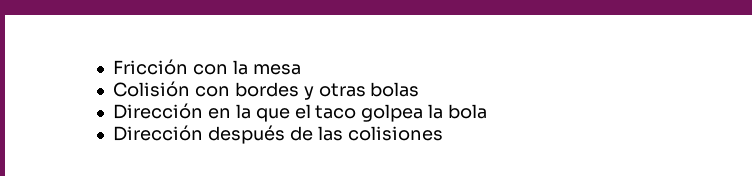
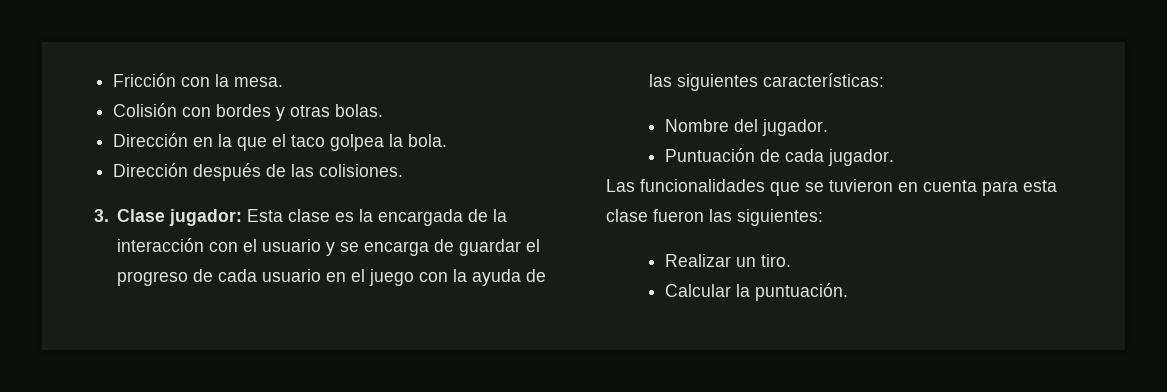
- Fricción con la mesa
+ Fricción con la mesa.
- Colisión con bordes y otras bolas
+ Colisión con bordes y otras bolas.
- Dirección en la que el taco golpea la bola
+ Dirección en la que el taco golpea la bola.
- Dirección después de las colisiones
+ Dirección después de las colisiones.
+ 3. Clase jugador: Esta clase es la encargada de la interacción con el usuario y se encarga de guardar el progreso de cada usuario en el juego con la ayuda de las siguientes características:
+ Nombre del jugador.
+ Puntuación de cada jugador.
+ Las funcionalidades que se tuvieron en cuenta para esta clase fueron las siguientes:
+ Realizar un tiro.
+ Calcular la puntuación.

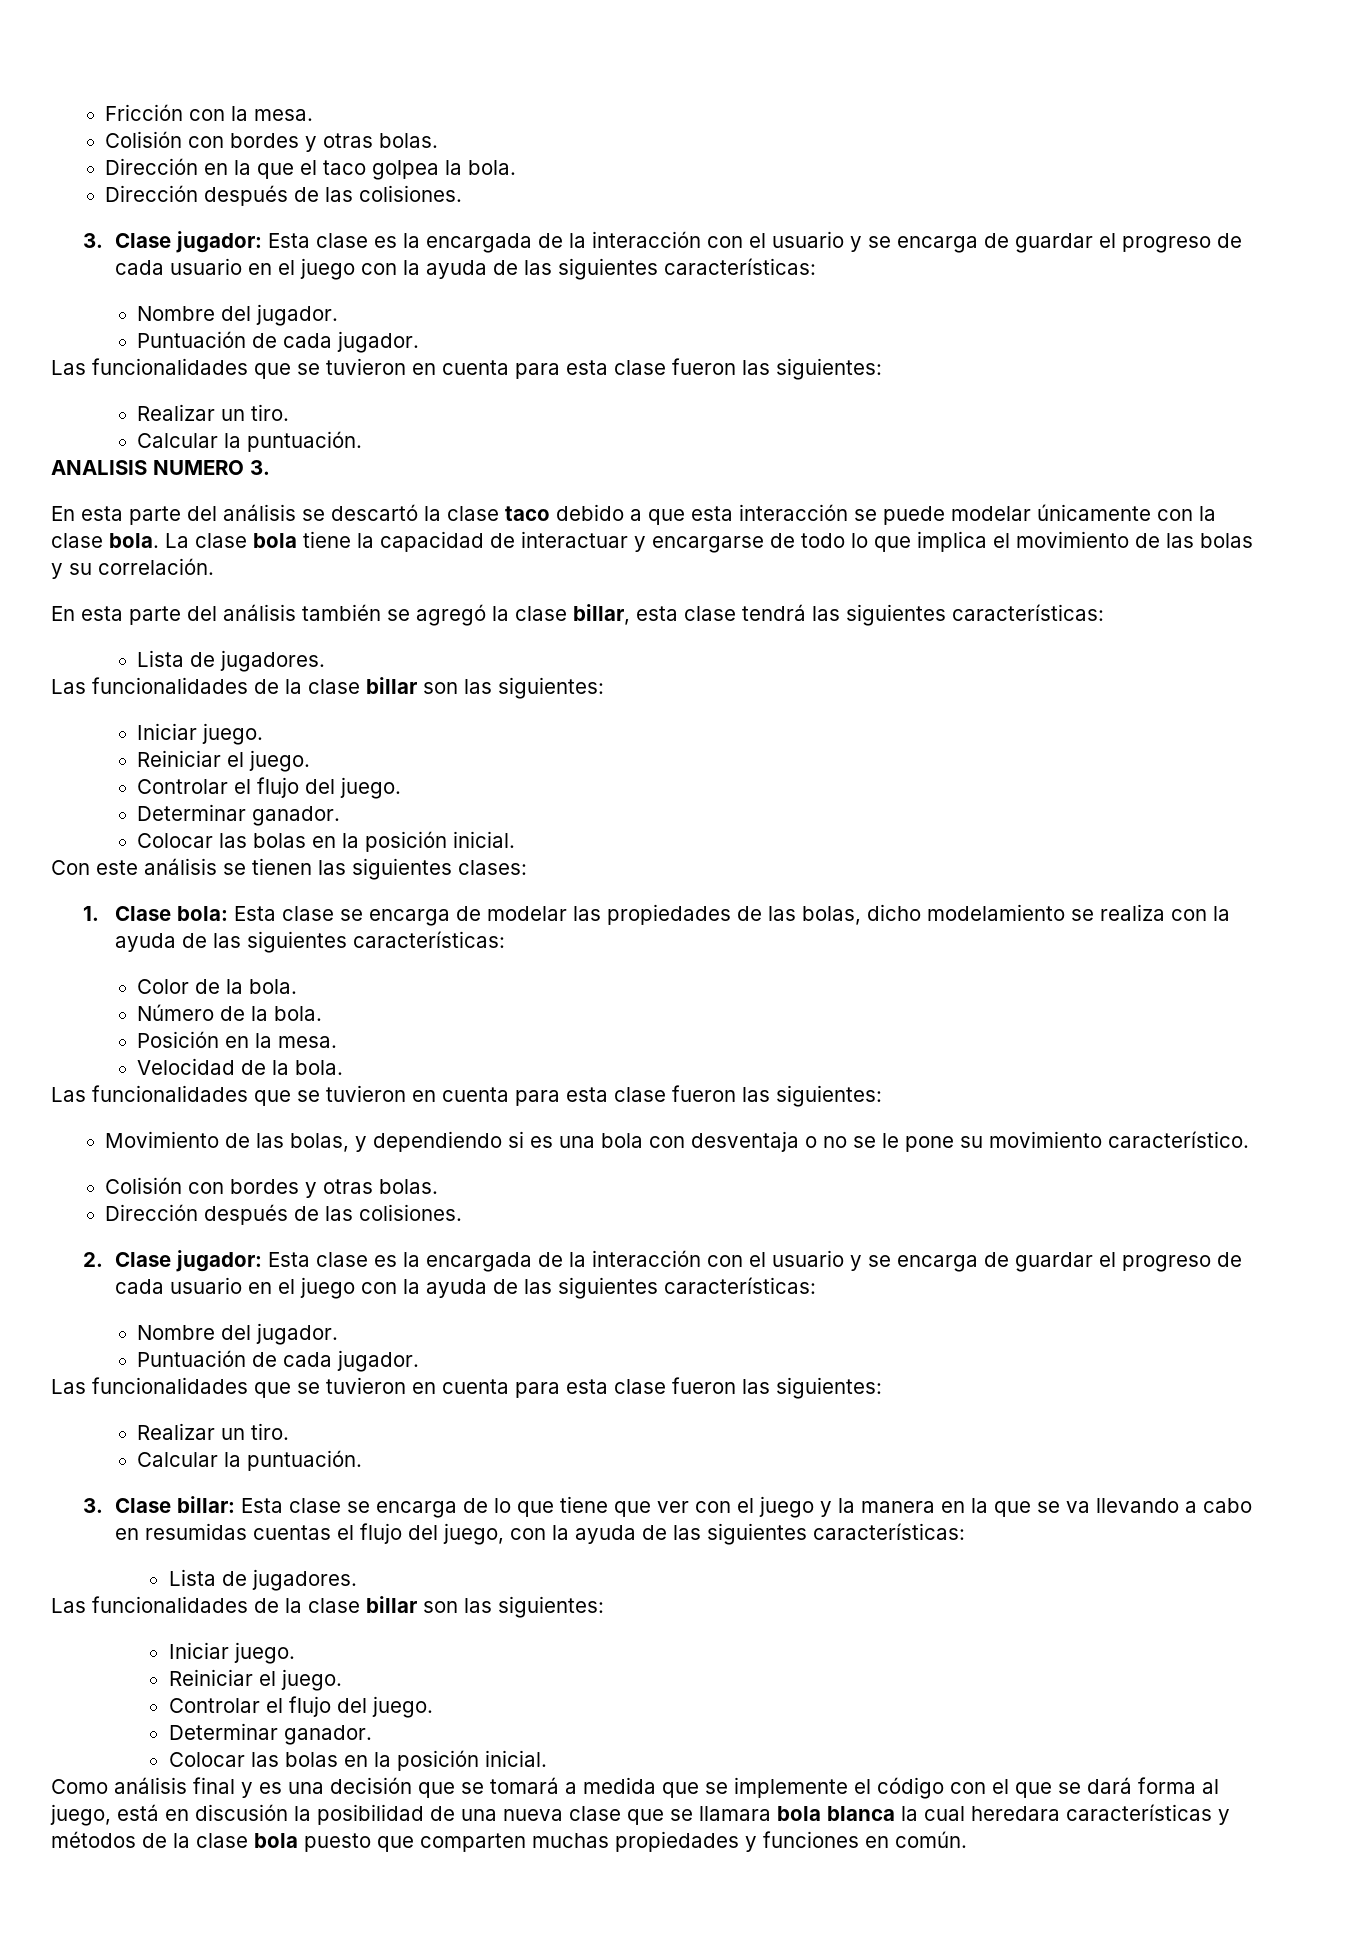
+ ANALISIS NUMERO 3.
+ En esta parte del análisis se descartó la clase taco debido a que esta interacción se puede modelar únicamente con la clase bola. La clase bola tiene la capacidad de interactuar y encargarse de todo lo que implica el movimiento de las bolas y su correlación.
+ En esta parte del análisis también se agregó la clase billar, esta clase tendrá las siguientes características:
+ Lista de jugadores.
+ Las funcionalidades de la clase billar son las siguientes:
+ Iniciar juego.
+ Reiniciar el juego.
+ Controlar el flujo del juego.
+ Determinar ganador.
+ Colocar las bolas en la posición inicial.
+ Con este análisis se tienen las siguientes clases:
+ 1. Clase bola: Esta clase se encarga de modelar las propiedades de las bolas, dicho modelamiento se realiza con la ayuda de las siguientes características:
+ Color de la bola.
+ Número de la bola.
+ Posición en la mesa.
+ Velocidad de la bola.
+ Las funcionalidades que se tuvieron en cuenta para esta clase fueron las siguientes:
+ Movimiento de las bolas, y dependiendo si es una bola con desventaja o no se le pone su movimiento característico.
+ Colisión con bordes y otras bolas.
+ Dirección después de las colisiones.
+ 2. Clase jugador: Esta clase es la encargada de la interacción con el usuario y se encarga de guardar el progreso de cada usuario en el juego con la ayuda de las siguientes características:
+ Nombre del jugador.
+ Puntuación de cada jugador.
+ Las funcionalidades que se tuvieron en cuenta para esta clase fueron las siguientes:
+ Realizar un tiro.
+ Calcular la puntuación.
+ 3. Clase billar: Esta clase se encarga de lo que tiene que ver con el juego y la manera en la que se va llevando a cabo en resumidas cuentas el flujo del juego, con la ayuda de las siguientes características:
+ Lista de jugadores.
+ Las funcionalidades de la clase billar son las siguientes:
+ Iniciar juego.
+ Reiniciar el juego.
+ Controlar el flujo del juego.
+ Determinar ganador.
+ Colocar las bolas en la posición inicial.
+ Como análisis final y es una decisión que se tomará a medida que se implemente el código con el que se dará forma al juego, está en discusión la posibilidad de una nueva clase que se llamara bola blanca la cual heredara características y métodos de la clase bola puesto que comparten muchas propiedades y funciones en común.

